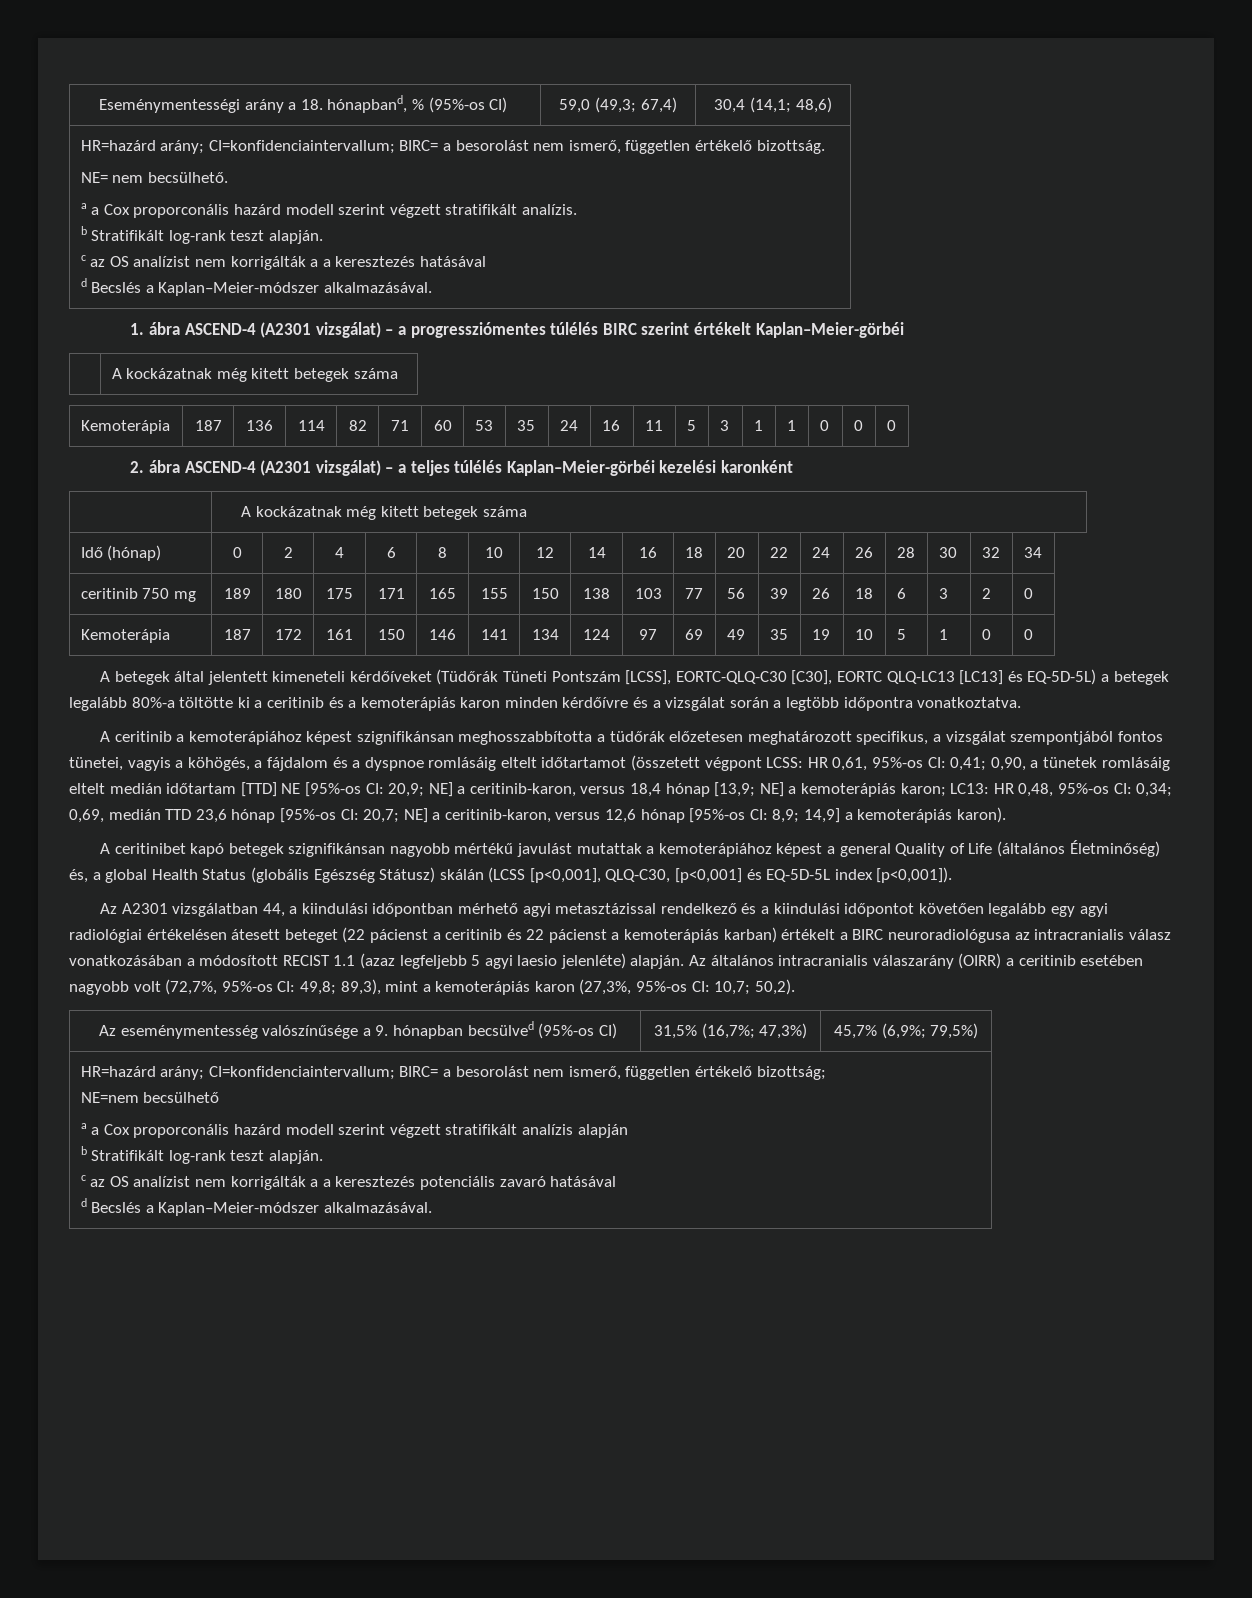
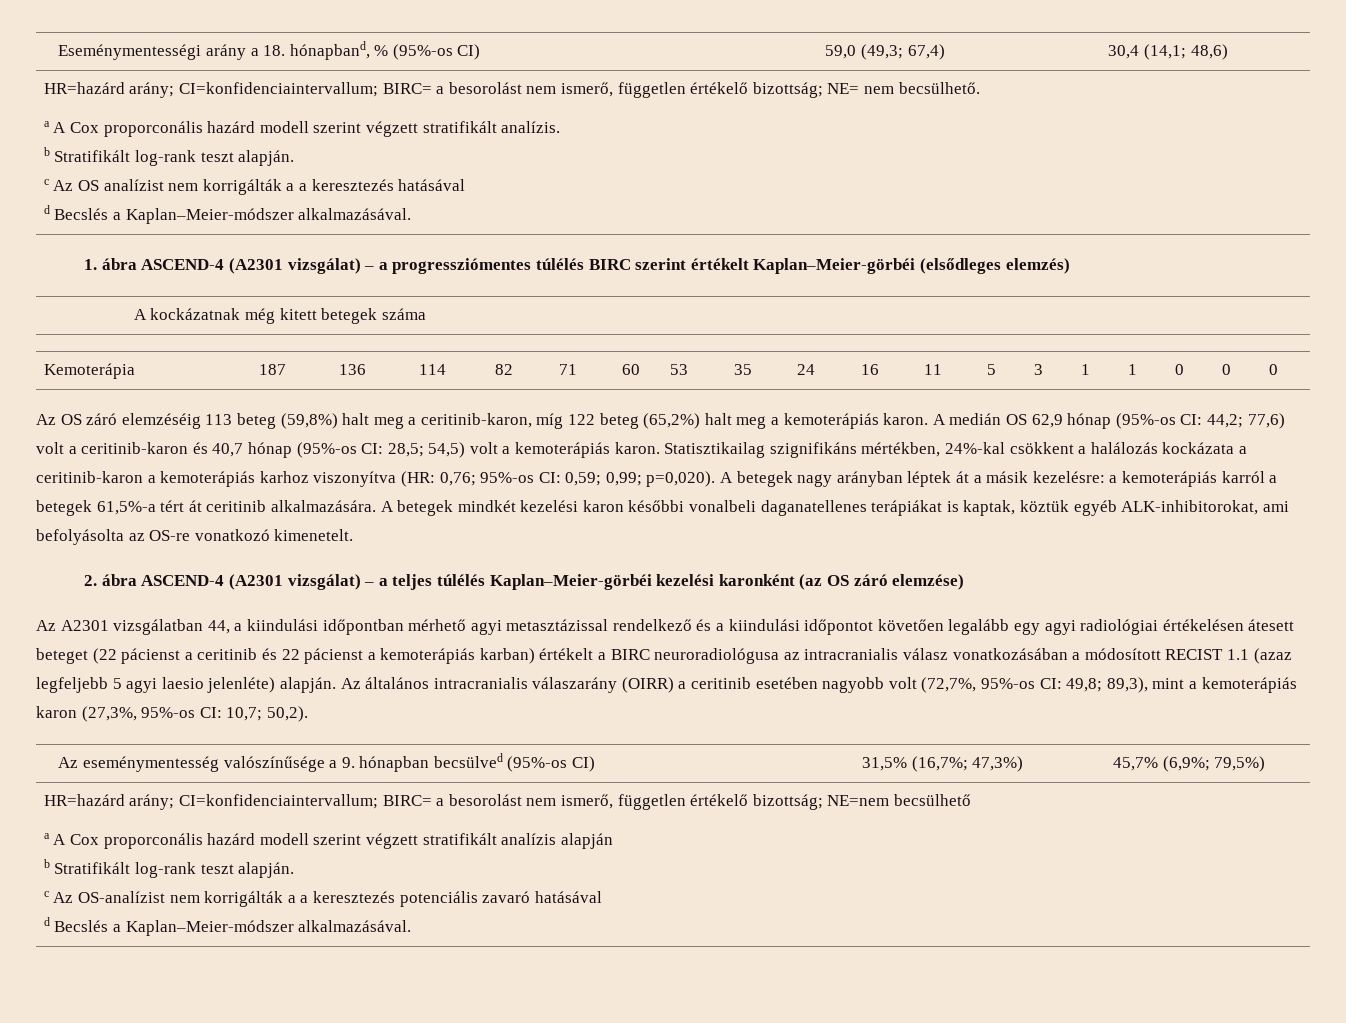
- HR=hazárd arány; CI=konfidenciaintervallum; BIRC= a besorolást nem ismerő, független értékelő bizottság.
- NE= nem becsülhető.
+ HR=hazárd arány; CI=konfidenciaintervallum; BIRC= a besorolást nem ismerő, független értékelő bizottság; NE= nem becsülhető.
- a a Cox proporconális hazárd modell szerint végzett stratifikált analízis.
+ a A Cox proporconális hazárd modell szerint végzett stratifikált analízis.
- c az OS analízist nem korrigálták a a keresztezés hatásával
+ c Az OS analízist nem korrigálták a a keresztezés hatásával
- 1. ábra ASCEND-4 (A2301 vizsgálat) – a progressziómentes túlélés BIRC szerint értékelt Kaplan–Meier-görbéi
+ 1. ábra ASCEND-4 (A2301 vizsgálat) – a progressziómentes túlélés BIRC szerint értékelt Kaplan–Meier-görbéi (elsődleges elemzés)
+ Az OS záró elemzéséig 113 beteg (59,8%) halt meg a ceritinib-karon, míg 122 beteg (65,2%) halt meg a kemoterápiás karon. A medián OS 62,9 hónap (95%-os CI: 44,2; 77,6) volt a ceritinib-karon és 40,7 hónap (95%-os CI: 28,5; 54,5) volt a kemoterápiás karon. Statisztikailag szignifikáns mértékben, 24%-kal csökkent a halálozás kockázata a ceritinib-karon a kemoterápiás karhoz viszonyítva (HR: 0,76; 95%-os CI: 0,59; 0,99; p=0,020). A betegek nagy arányban léptek át a másik kezelésre: a kemoterápiás karról a betegek 61,5%-a tért át ceritinib alkalmazására. A betegek mindkét kezelési karon későbbi vonalbeli daganatellenes terápiákat is kaptak, köztük egyéb ALK-inhibitorokat, ami befolyásolta az OS-re vonatkozó kimenetelt.
- 2. ábra ASCEND-4 (A2301 vizsgálat) – a teljes túlélés Kaplan–Meier-görbéi kezelési karonként
- | A kockázatnak még kitett betegek száma
- Idő (hónap) | 0 | 2 | 4 | 6 | 8 | 10 | 12 | 14 | 16 | 18 | 20 | 22 | 24 | 26 | 28 | 30 | 32 | 34
- ceritinib 750 mg | 189 | 180 | 175 | 171 | 165 | 155 | 150 | 138 | 103 | 77 | 56 | 39 | 26 | 18 | 6 | 3 | 2 | 0
- Kemoterápia | 187 | 172 | 161 | 150 | 146 | 141 | 134 | 124 | 97 | 69 | 49 | 35 | 19 | 10 | 5 | 1 | 0 | 0
- A betegek által jelentett kimeneteli kérdőíveket (Tüdőrák Tüneti Pontszám [LCSS], EORTC-QLQ-C30 [C30], EORTC QLQ-LC13 [LC13] és EQ-5D-5L) a betegek legalább 80%-a töltötte ki a ceritinib és a kemoterápiás karon minden kérdőívre és a vizsgálat során a legtöbb időpontra vonatkoztatva.
- A ceritinib a kemoterápiához képest szignifikánsan meghosszabbította a tüdőrák előzetesen meghatározott specifikus, a vizsgálat szempontjából fontos tünetei, vagyis a köhögés, a fájdalom és a dyspnoe romlásáig eltelt időtartamot (összetett végpont LCSS: HR 0,61, 95%-os CI: 0,41; 0,90, a tünetek romlásáig eltelt medián időtartam [TTD] NE [95%-os CI: 20,9; NE] a ceritinib-karon, versus 18,4 hónap [13,9; NE] a kemoterápiás karon; LC13: HR 0,48, 95%-os CI: 0,34; 0,69, medián TTD 23,6 hónap [95%-os CI: 20,7; NE] a ceritinib-karon, versus 12,6 hónap [95%-os CI: 8,9; 14,9] a kemoterápiás karon).
- A ceritinibet kapó betegek szignifikánsan nagyobb mértékű javulást mutattak a kemoterápiához képest a general Quality of Life (általános Életminőség) és, a global Health Status (globális Egészség Státusz) skálán (LCSS [p<0,001], QLQ-C30, [p<0,001] és EQ-5D-5L index [p<0,001]).
+ 2. ábra ASCEND-4 (A2301 vizsgálat) – a teljes túlélés Kaplan–Meier-görbéi kezelési karonként (az OS záró elemzése)
- HR=hazárd arány; CI=konfidenciaintervallum; BIRC= a besorolást nem ismerő, független értékelő bizottság;
- NE=nem becsülhető
+ HR=hazárd arány; CI=konfidenciaintervallum; BIRC= a besorolást nem ismerő, független értékelő bizottság; NE=nem becsülhető
- a a Cox proporconális hazárd modell szerint végzett stratifikált analízis alapján
+ a A Cox proporconális hazárd modell szerint végzett stratifikált analízis alapján
- c az OS analízist nem korrigálták a a keresztezés potenciális zavaró hatásával
+ c Az OS-analízist nem korrigálták a a keresztezés potenciális zavaró hatásával

